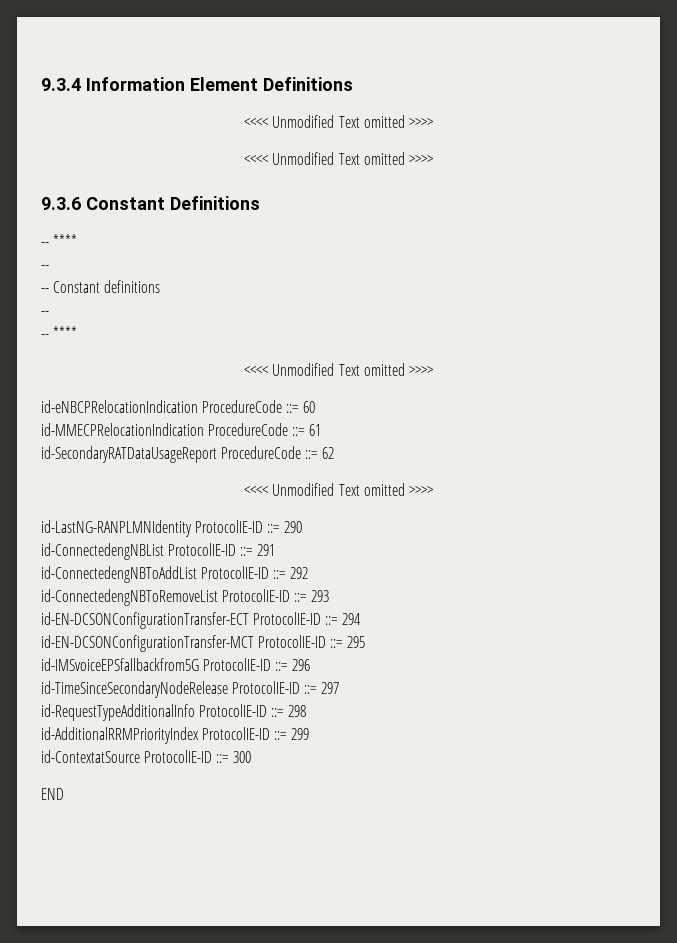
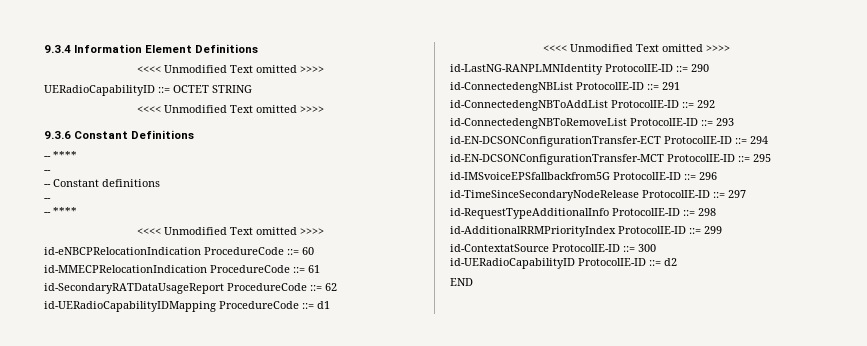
+ UERadioCapabilityID ::= OCTET STRING
+ id-UERadioCapabilityIDMapping ProcedureCode ::= d1
+ id-UERadioCapabilityID ProtocolIE-ID ::= d2

